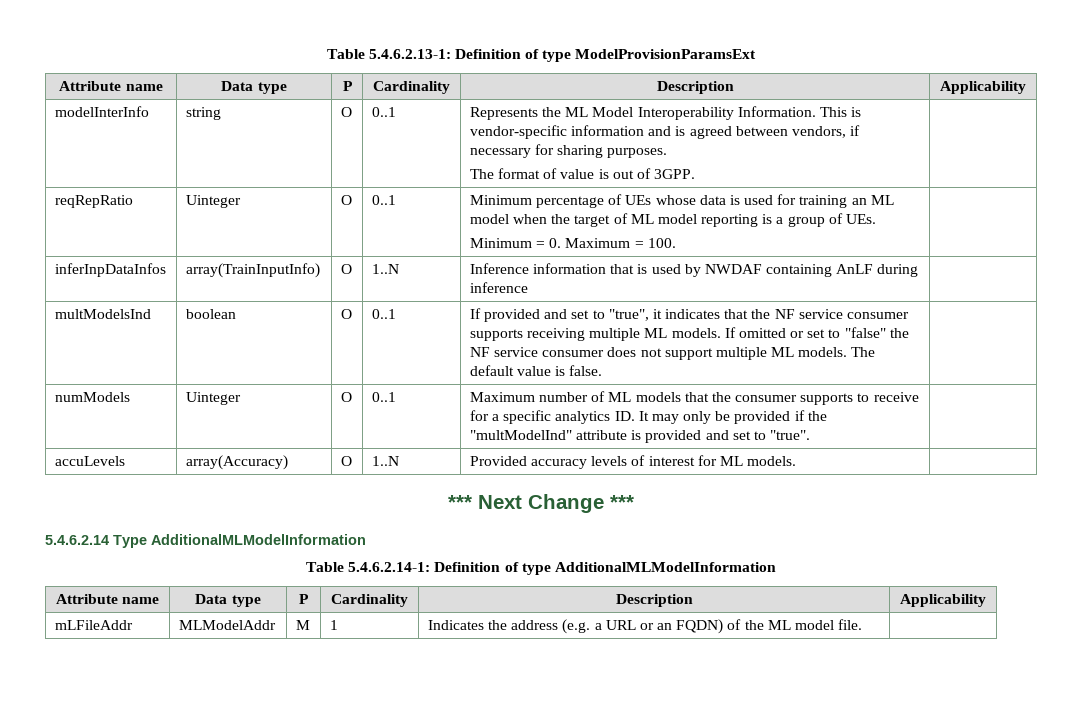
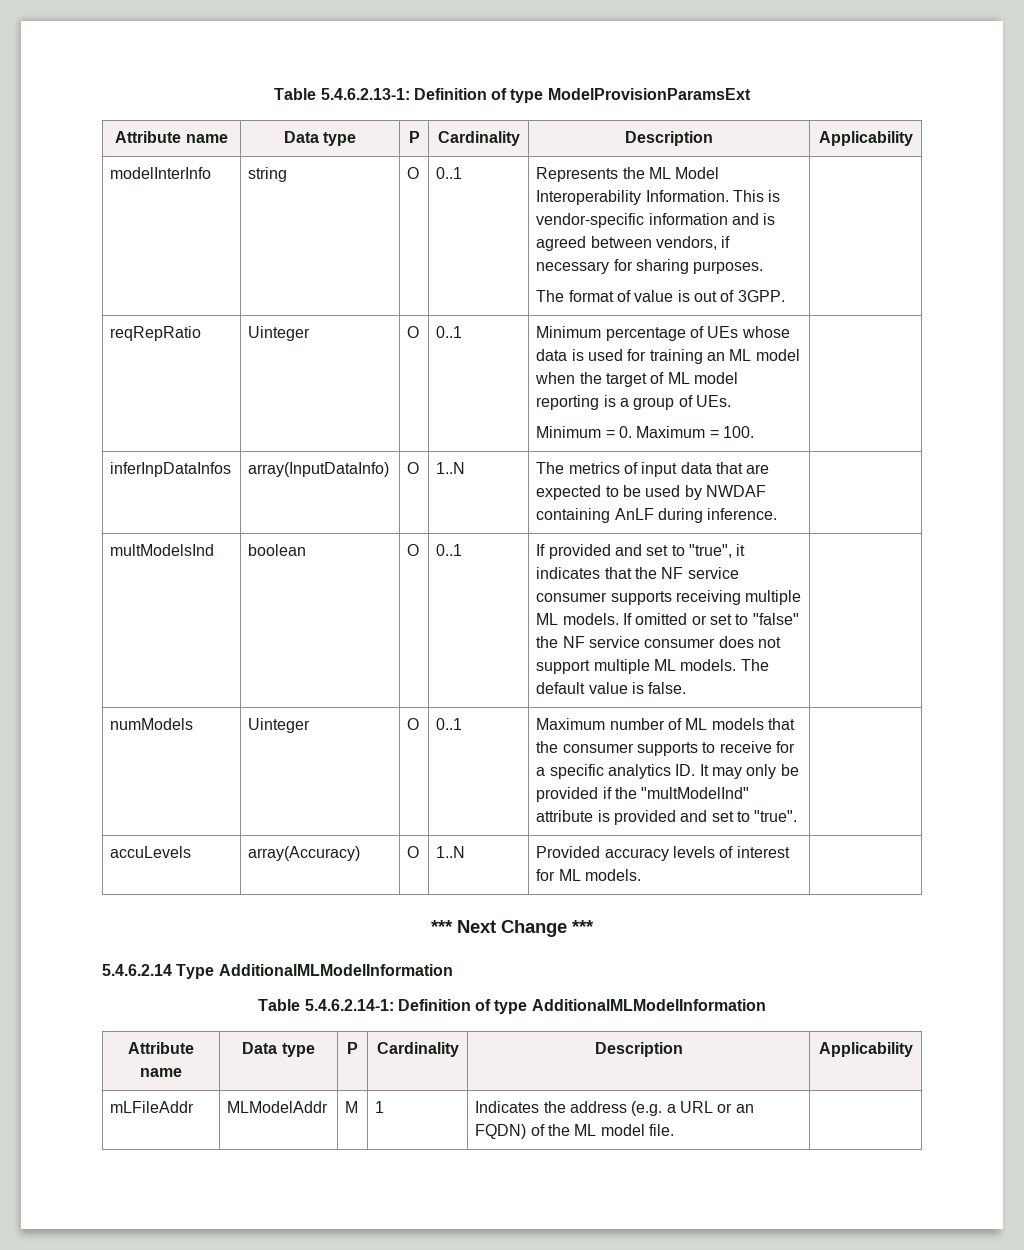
- inferInpDataInfos | array(TrainInputInfo) | O | 1..N | Inference information that is used by NWDAF containing AnLF during inference |
+ inferInpDataInfos | array(InputDataInfo) | O | 1..N | The metrics of input data that are expected to be used by NWDAF containing AnLF during inference. |

